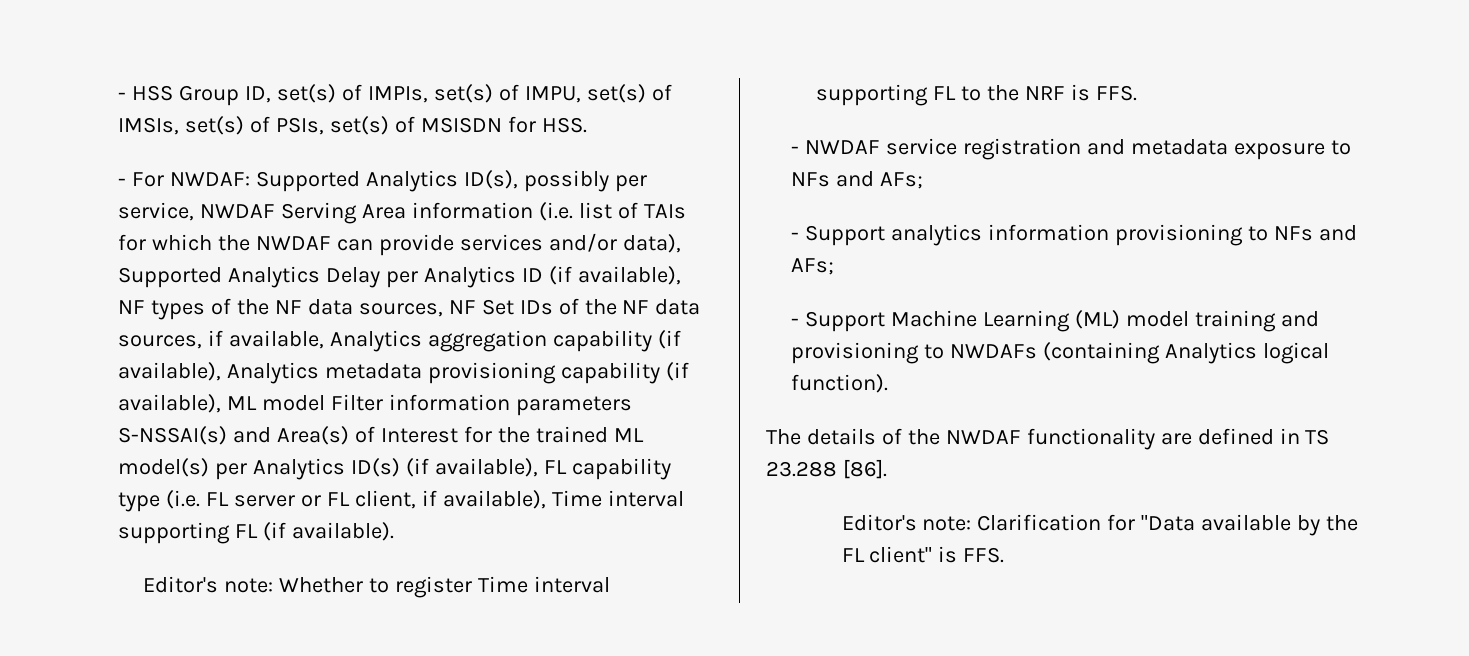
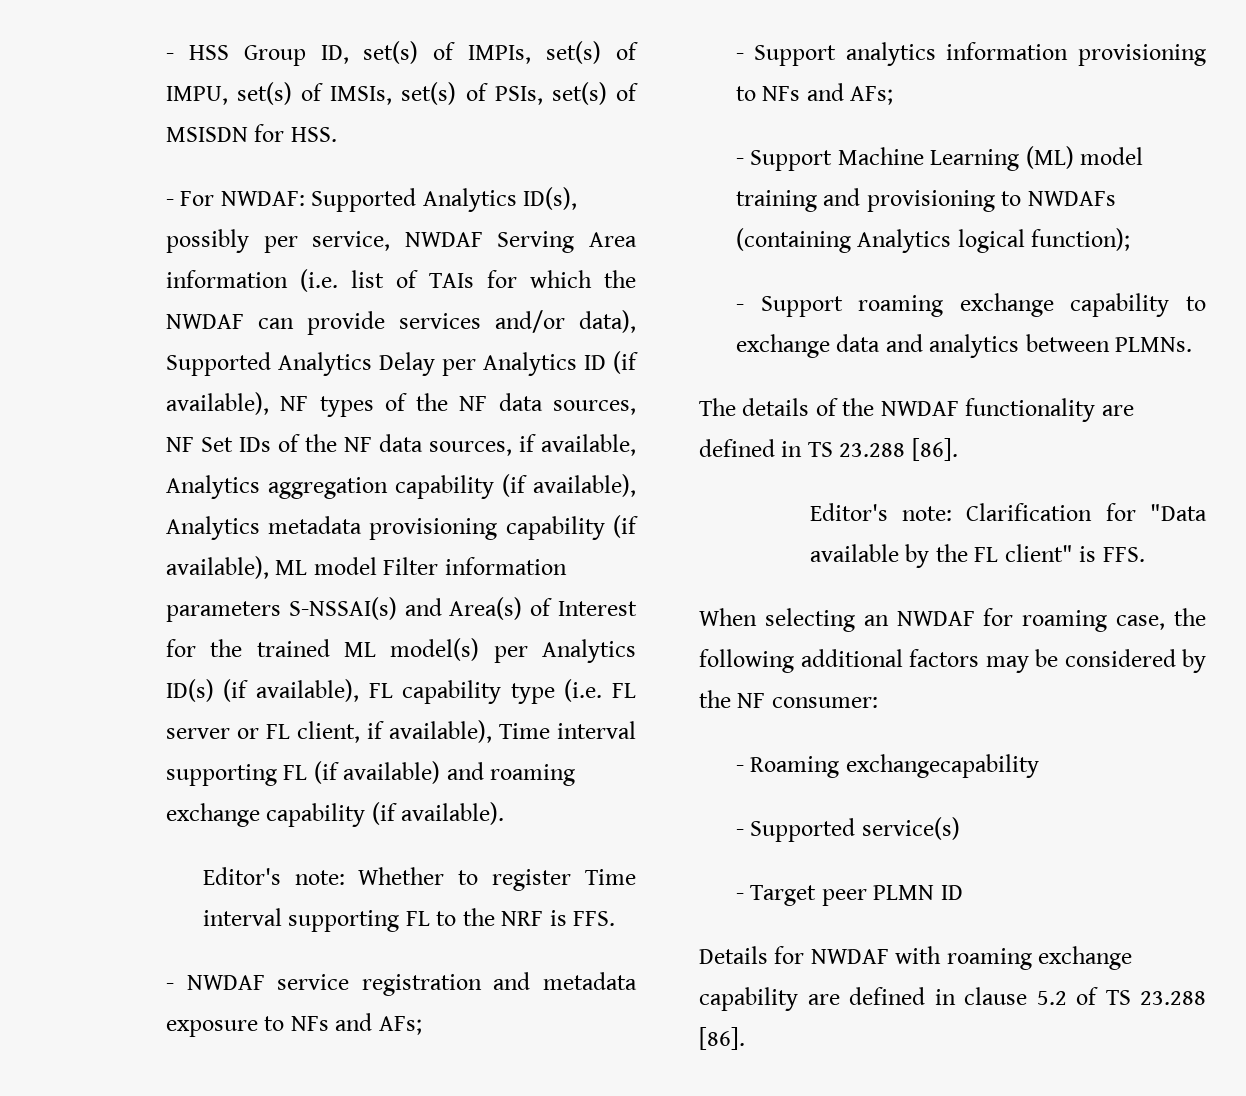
- Supported Analytics ID(s), possibly per service, NWDAF Serving Area information (i.e. list of TAIs for which the NWDAF can provide services and/or data), Supported Analytics Delay per Analytics ID (if available), NF types of the NF data sources, NF Set IDs of the NF data sources, if available, Analytics aggregation capability (if available), Analytics metadata provisioning capability (if available), ML model Filter information parameters S-NSSAI(s) and Area(s) of Interest for the trained ML model(s) per Analytics ID(s) (if available), FL capability type (i.e. FL server or FL client, if available), Time interval supporting FL (if available).
+ Supported Analytics ID(s), possibly per service, NWDAF Serving Area information (i.e. list of TAIs for which the NWDAF can provide services and/or data), Supported Analytics Delay per Analytics ID (if available), NF types of the NF data sources, NF Set IDs of the NF data sources, if available, Analytics aggregation capability (if available), Analytics metadata provisioning capability (if available), ML model Filter information parameters S-NSSAI(s) and Area(s) of Interest for the trained ML model(s) per Analytics ID(s) (if available), FL capability type (i.e. FL server or FL client, if available), Time interval supporting FL (if available) and roaming exchange capability (if available).
- - Support Machine Learning (ML) model training and provisioning to NWDAFs (containing Analytics logical function).
+ - Support Machine Learning (ML) model training and provisioning to NWDAFs (containing Analytics logical function);
+ - Support roaming exchange capability to exchange data and analytics between PLMNs.
+ When selecting an NWDAF for roaming case, the following additional factors may be considered by the NF consumer:
+ - Roaming exchangecapability
+ - Supported service(s)
+ - Target peer PLMN ID
+ Details for NWDAF with roaming exchange capability are defined in clause 5.2 of TS 23.288 [86].

